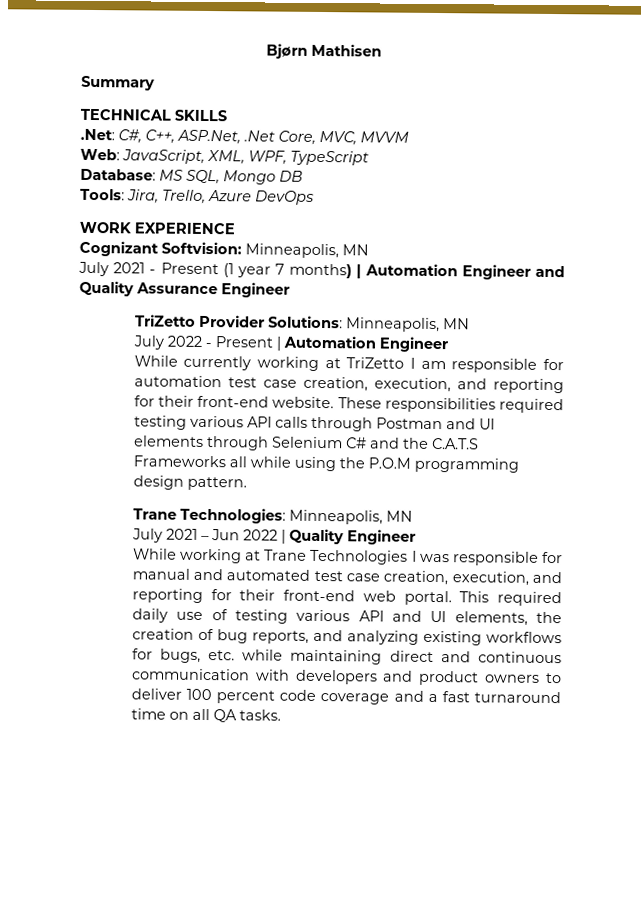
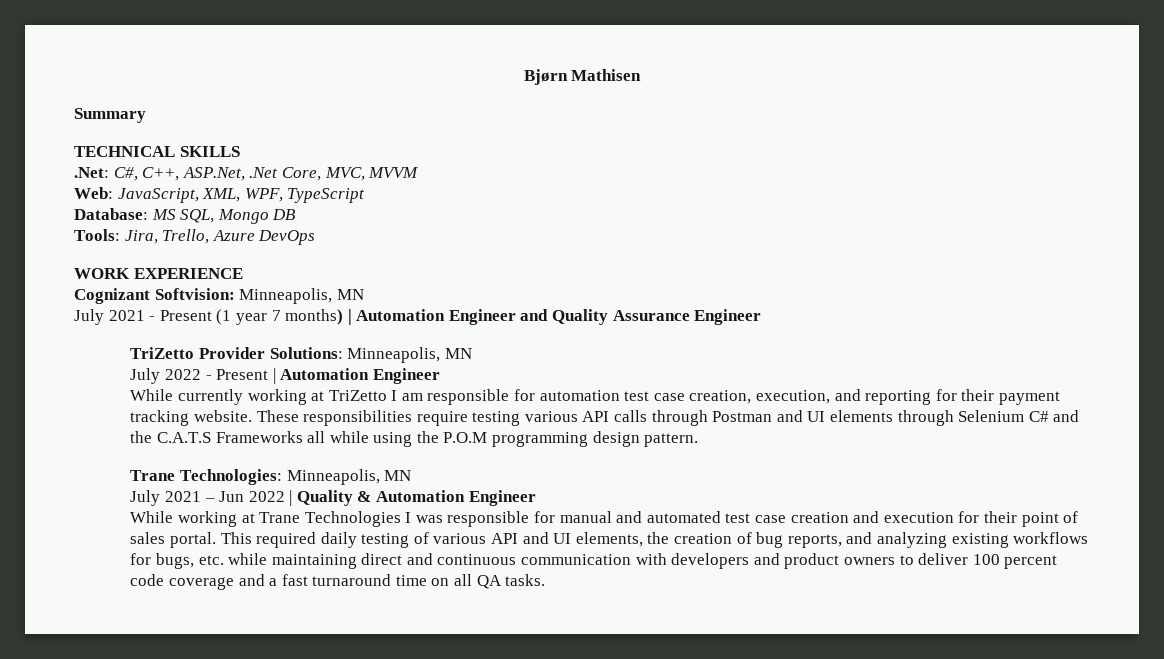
- While currently working at TriZetto I am responsible for automation test case creation, execution, and reporting for their front-end website.
+ While currently working at TriZetto I am responsible for automation test case creation, execution, and reporting for their payment tracking website.
- These responsibilities required testing various API calls through Postman and UI elements through Selenium C# and the C.A.T.S Frameworks all while using the P.O.M programming design pattern.
+ These responsibilities require testing various API calls through Postman and UI elements through Selenium C# and the C.A.T.S Frameworks all while using the P.O.M programming design pattern.
- July 2021 – Jun 2022 | Quality Engineer
+ July 2021 – Jun 2022 | Quality & Automation Engineer
- While working at Trane Technologies I was responsible for manual and automated test case creation, execution, and reporting for their front-end web portal.
+ While working at Trane Technologies I was responsible for manual and automated test case creation and execution for their point of sales portal.
- This required daily use of testing various API and UI elements, the creation of bug reports, and analyzing existing workflows for bugs, etc. while maintaining direct and continuous communication with developers and product owners to deliver 100 percent code coverage and a fast turnaround time on all QA tasks.
+ This required daily testing of various API and UI elements, the creation of bug reports, and analyzing existing workflows for bugs, etc. while maintaining direct and continuous communication with developers and product owners to deliver 100 percent code coverage and a fast turnaround time on all QA tasks.

